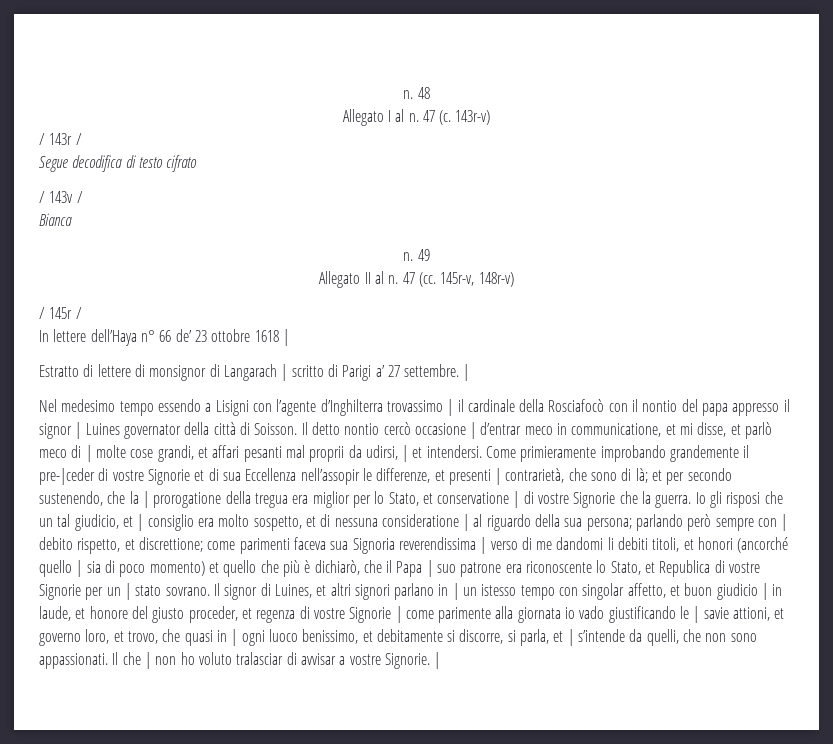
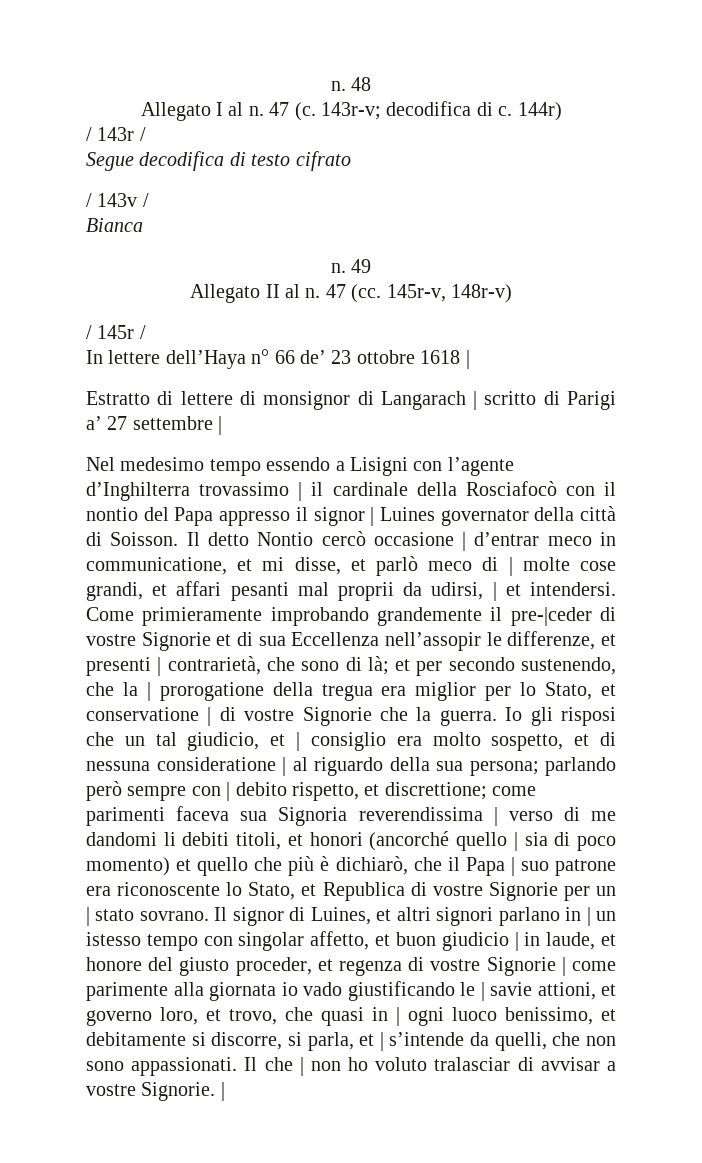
- 143r-v)
+ 143r-v; decodifica di c. 144r)
- Estratto di lettere di monsignor di Langarach | scritto di Parigi a’ 27 settembre. |
+ Estratto di lettere di monsignor di Langarach | scritto di Parigi a’ 27 settembre |
- Nel medesimo tempo essendo a Lisigni con l’agente d’Inghilterra trovassimo | il cardinale della Rosciafocò con il nontio del papa appresso il signor | Luines governator della città di Soisson.
+ Nel medesimo tempo essendo a Lisigni con l’agente d’Inghilterra trovassimo | il cardinale della Rosciafocò con il nontio del Papa appresso il signor | Luines governator della città di Soisson.
- Il detto nontio cercò occasione | d’entrar meco in communicatione, et mi disse, et parlò meco di | molte cose grandi, et affari pesanti mal proprii da udirsi, | et intendersi.
+ Il detto Nontio cercò occasione | d’entrar meco in communicatione, et mi disse, et parlò meco di | molte cose grandi, et affari pesanti mal proprii da udirsi, | et intendersi.

